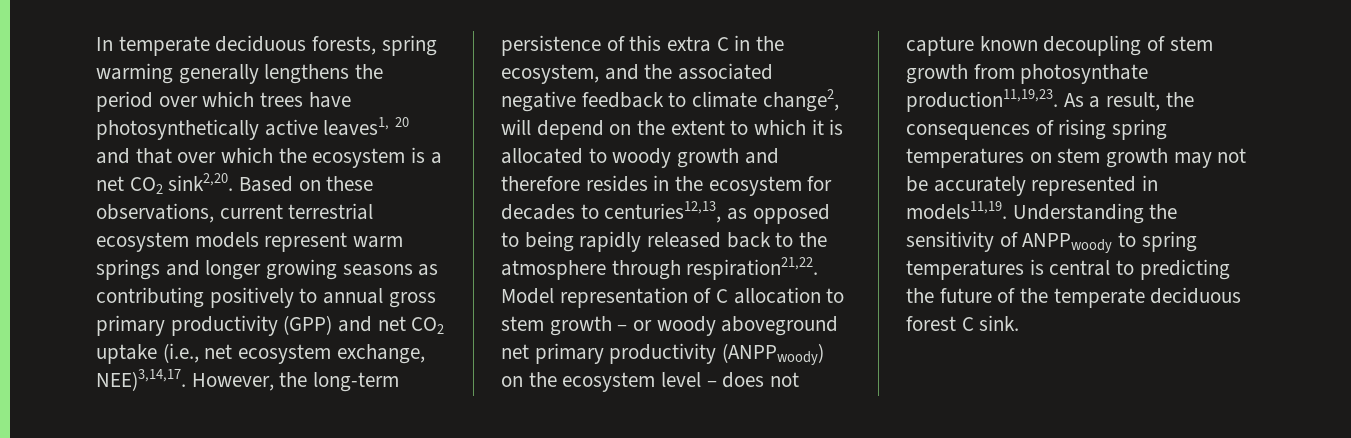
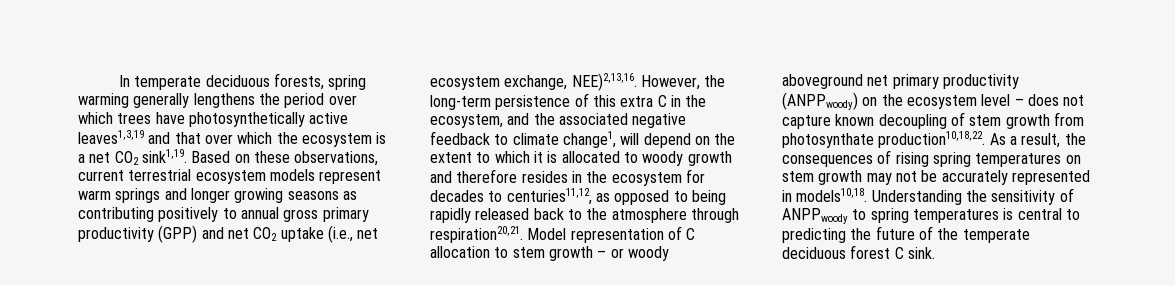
- In temperate deciduous forests, spring warming generally lengthens the period over which trees have photosynthetically active leaves1, 20 and that over which the ecosystem is a net CO2 sink2,20.
+ In temperate deciduous forests, spring warming generally lengthens the period over which trees have photosynthetically active leaves1,3,19 and that over which the ecosystem is a net CO2 sink1,19.
- Based on these observations, current terrestrial ecosystem models represent warm springs and longer growing seasons as contributing positively to annual gross primary productivity (GPP) and net CO2 uptake (i.e., net ecosystem exchange, NEE)3,14,17.
+ Based on these observations, current terrestrial ecosystem models represent warm springs and longer growing seasons as contributing positively to annual gross primary productivity (GPP) and net CO2 uptake (i.e., net ecosystem exchange, NEE)2,13,16.
- However, the long-term persistence of this extra C in the ecosystem, and the associated negative feedback to climate change2, will depend on the extent to which it is allocated to woody growth and therefore resides in the ecosystem for decades to centuries12,13, as opposed to being rapidly released back to the atmosphere through respiration21,22.
+ However, the long-term persistence of this extra C in the ecosystem, and the associated negative feedback to climate change1, will depend on the extent to which it is allocated to woody growth and therefore resides in the ecosystem for decades to centuries11,12, as opposed to being rapidly released back to the atmosphere through respiration20,21.
- Model representation of C allocation to stem growth – or woody aboveground net primary productivity (ANPPwoody) on the ecosystem level – does not capture known decoupling of stem growth from photosynthate production11,19,23.
+ Model representation of C allocation to stem growth – or woody aboveground net primary productivity (ANPPwoody) on the ecosystem level – does not capture known decoupling of stem growth from photosynthate production10,18,22.
- As a result, the consequences of rising spring temperatures on stem growth may not be accurately represented in models11,19.
+ As a result, the consequences of rising spring temperatures on stem growth may not be accurately represented in models10,18.

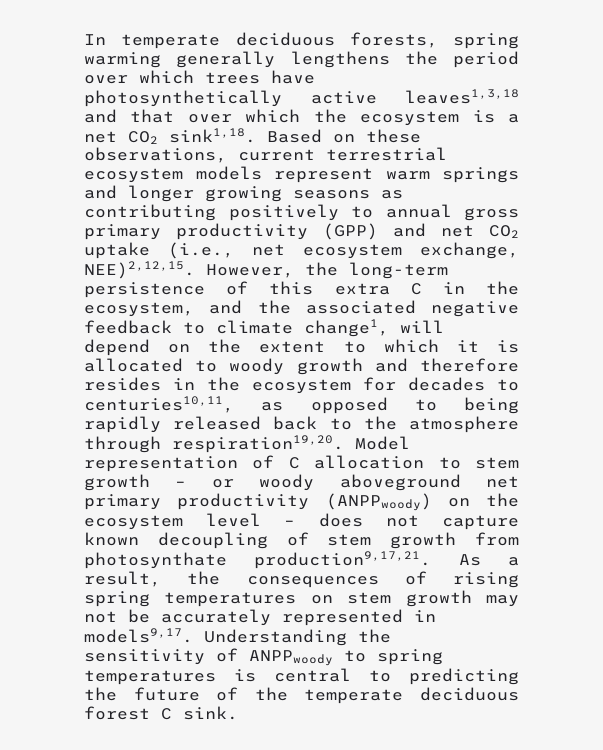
- In temperate deciduous forests, spring warming generally lengthens the period over which trees have photosynthetically active leaves1,3,19 and that over which the ecosystem is a net CO2 sink1,19.
+ In temperate deciduous forests, spring warming generally lengthens the period over which trees have photosynthetically active leaves1,3,18 and that over which the ecosystem is a net CO2 sink1,18.
- Based on these observations, current terrestrial ecosystem models represent warm springs and longer growing seasons as contributing positively to annual gross primary productivity (GPP) and net CO2 uptake (i.e., net ecosystem exchange, NEE)2,13,16.
+ Based on these observations, current terrestrial ecosystem models represent warm springs and longer growing seasons as contributing positively to annual gross primary productivity (GPP) and net CO2 uptake (i.e., net ecosystem exchange, NEE)2,12,15.
- However, the long-term persistence of this extra C in the ecosystem, and the associated negative feedback to climate change1, will depend on the extent to which it is allocated to woody growth and therefore resides in the ecosystem for decades to centuries11,12, as opposed to being rapidly released back to the atmosphere through respiration20,21.
+ However, the long-term persistence of this extra C in the ecosystem, and the associated negative feedback to climate change1, will depend on the extent to which it is allocated to woody growth and therefore resides in the ecosystem for decades to centuries10,11, as opposed to being rapidly released back to the atmosphere through respiration19,20.
- Model representation of C allocation to stem growth – or woody aboveground net primary productivity (ANPPwoody) on the ecosystem level – does not capture known decoupling of stem growth from photosynthate production10,18,22.
+ Model representation of C allocation to stem growth – or woody aboveground net primary productivity (ANPPwoody) on the ecosystem level – does not capture known decoupling of stem growth from photosynthate production9,17,21.
- As a result, the consequences of rising spring temperatures on stem growth may not be accurately represented in models10,18.
+ As a result, the consequences of rising spring temperatures on stem growth may not be accurately represented in models9,17.

